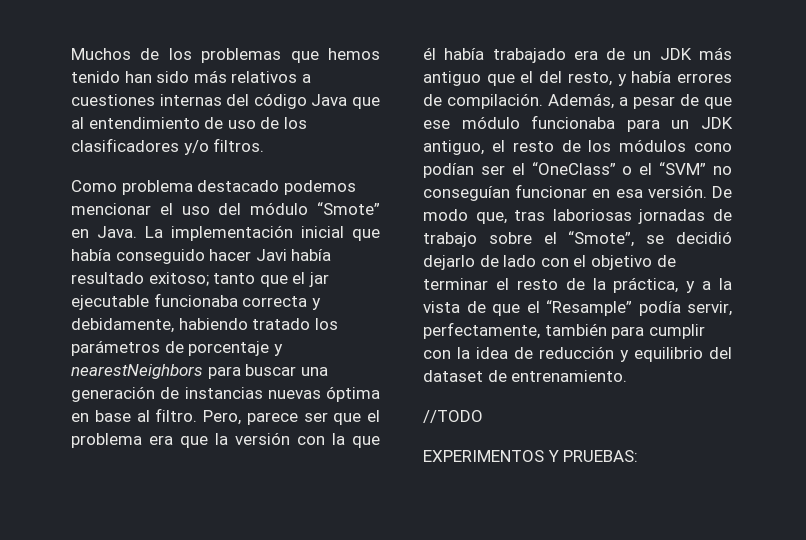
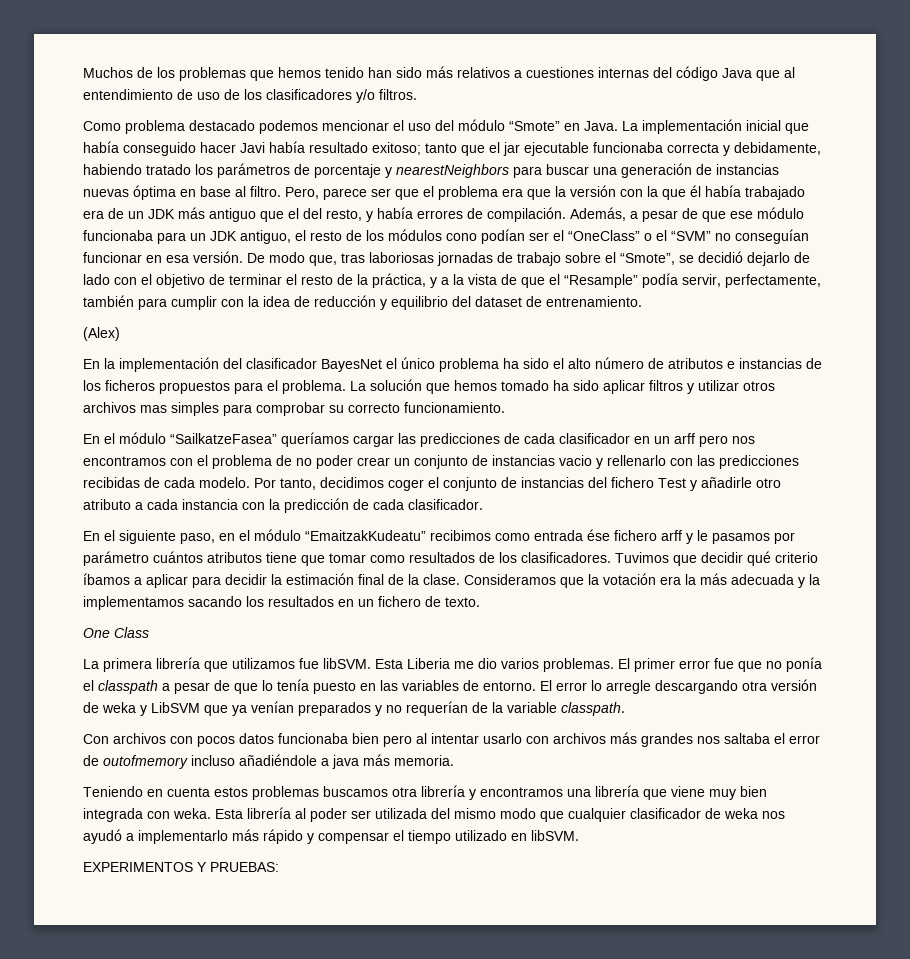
- //TODO
+ (Alex)
+ En la implementación del clasificador BayesNet el único problema ha sido el alto número de atributos e instancias de los ficheros propuestos para el problema. La solución que hemos tomado ha sido aplicar filtros y utilizar otros archivos mas simples para comprobar su correcto funcionamiento.
+ En el módulo “SailkatzeFasea” queríamos cargar las predicciones de cada clasificador en un arff pero nos encontramos con el problema de no poder crear un conjunto de instancias vacio y rellenarlo con las predicciones recibidas de cada modelo. Por tanto, decidimos coger el conjunto de instancias del fichero Test y añadirle otro atributo a cada instancia con la predicción de cada clasificador.
+ En el siguiente paso, en el módulo “EmaitzakKudeatu” recibimos como entrada ése fichero arff y le pasamos por parámetro cuántos atributos tiene que tomar como resultados de los clasificadores. Tuvimos que decidir qué criterio íbamos a aplicar para decidir la estimación final de la clase. Consideramos que la votación era la más adecuada y la implementamos sacando los resultados en un fichero de texto.
+ One Class
+ La primera librería que utilizamos fue libSVM. Esta Liberia me dio varios problemas. El primer error fue que no ponía el classpath a pesar de que lo tenía puesto en las variables de entorno. El error lo arregle descargando otra versión de weka y LibSVM que ya venían preparados y no requerían de la variable classpath.
+ Con archivos con pocos datos funcionaba bien pero al intentar usarlo con archivos más grandes nos saltaba el error de outofmemory incluso añadiéndole a java más memoria.
+ Teniendo en cuenta estos problemas buscamos otra librería y encontramos una librería que viene muy bien integrada con weka. Esta librería al poder ser utilizada del mismo modo que cualquier clasificador de weka nos ayudó a implementarlo más rápido y compensar el tiempo utilizado en libSVM.

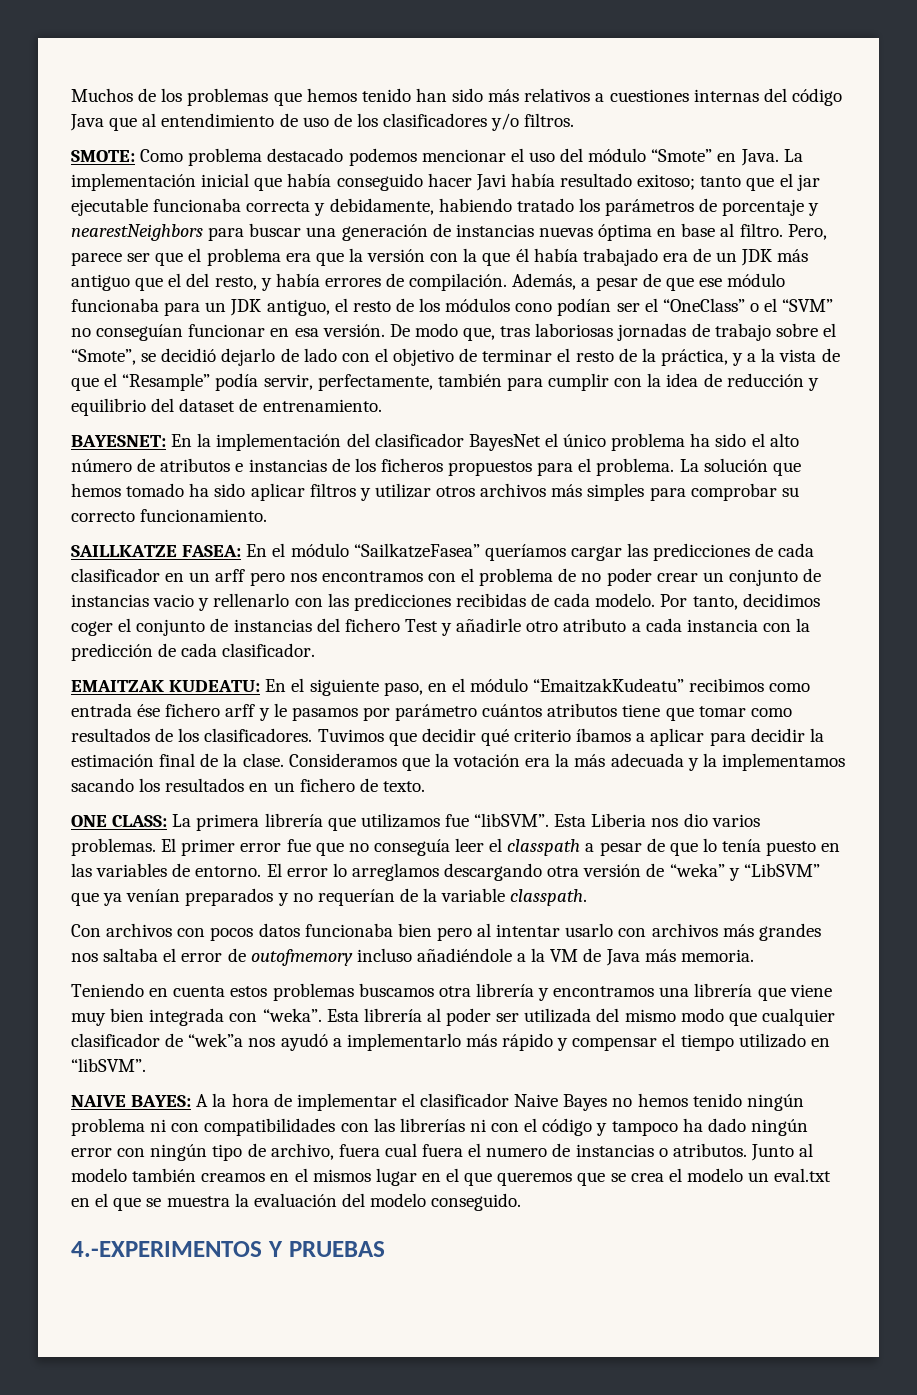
- Como problema destacado podemos mencionar el uso del módulo “Smote” en Java.
+ SMOTE: Como problema destacado podemos mencionar el uso del módulo “Smote” en Java.
- (Alex)
- En la implementación del clasificador BayesNet el único problema ha sido el alto número de atributos e instancias de los ficheros propuestos para el problema.
+ BAYESNET: En la implementación del clasificador BayesNet el único problema ha sido el alto número de atributos e instancias de los ficheros propuestos para el problema.
- La solución que hemos tomado ha sido aplicar filtros y utilizar otros archivos mas simples para comprobar su correcto funcionamiento.
+ La solución que hemos tomado ha sido aplicar filtros y utilizar otros archivos más simples para comprobar su correcto funcionamiento.
- En el módulo “SailkatzeFasea” queríamos cargar las predicciones de cada clasificador en un arff pero nos encontramos con el problema de no poder crear un conjunto de instancias vacio y rellenarlo con las predicciones recibidas de cada modelo.
+ SAILLKATZE FASEA: En el módulo “SailkatzeFasea” queríamos cargar las predicciones de cada clasificador en un arff pero nos encontramos con el problema de no poder crear un conjunto de instancias vacio y rellenarlo con las predicciones recibidas de cada modelo.
- En el siguiente paso, en el módulo “EmaitzakKudeatu” recibimos como entrada ése fichero arff y le pasamos por parámetro cuántos atributos tiene que tomar como resultados de los clasificadores.
+ EMAITZAK KUDEATU: En el siguiente paso, en el módulo “EmaitzakKudeatu” recibimos como entrada ése fichero arff y le pasamos por parámetro cuántos atributos tiene que tomar como resultados de los clasificadores.
- One Class
- La primera librería que utilizamos fue libSVM.
+ ONE CLASS: La primera librería que utilizamos fue “libSVM”.
- Esta Liberia me dio varios problemas.
+ Esta Liberia nos dio varios problemas.
- El primer error fue que no ponía el classpath a pesar de que lo tenía puesto en las variables de entorno.
+ El primer error fue que no conseguía leer el classpath a pesar de que lo tenía puesto en las variables de entorno.
- El error lo arregle descargando otra versión de weka y LibSVM que ya venían preparados y no requerían de la variable classpath.
+ El error lo arreglamos descargando otra versión de “weka” y “LibSVM” que ya venían preparados y no requerían de la variable classpath.
- Con archivos con pocos datos funcionaba bien pero al intentar usarlo con archivos más grandes nos saltaba el error de outofmemory incluso añadiéndole a java más memoria.
+ Con archivos con pocos datos funcionaba bien pero al intentar usarlo con archivos más grandes nos saltaba el error de outofmemory incluso añadiéndole a la VM de Java más memoria.
- Teniendo en cuenta estos problemas buscamos otra librería y encontramos una librería que viene muy bien integrada con weka.
+ Teniendo en cuenta estos problemas buscamos otra librería y encontramos una librería que viene muy bien integrada con “weka”.
- Esta librería al poder ser utilizada del mismo modo que cualquier clasificador de weka nos ayudó a implementarlo más rápido y compensar el tiempo utilizado en libSVM.
- EXPERIMENTOS Y PRUEBAS:
+ Esta librería al poder ser utilizada del mismo modo que cualquier clasificador de “wek”a nos ayudó a implementarlo más rápido y compensar el tiempo utilizado en “libSVM”.
+ NAIVE BAYES: A la hora de implementar el clasificador Naive Bayes no hemos tenido ningún problema ni con compatibilidades con las librerías ni con el código y tampoco ha dado ningún error con ningún tipo de archivo, fuera cual fuera el numero de instancias o atributos. Junto al modelo también creamos en el mismos lugar en el que queremos que se crea el modelo un eval.txt en el que se muestra la evaluación del modelo conseguido.
+ 4.-EXPERIMENTOS Y PRUEBAS

